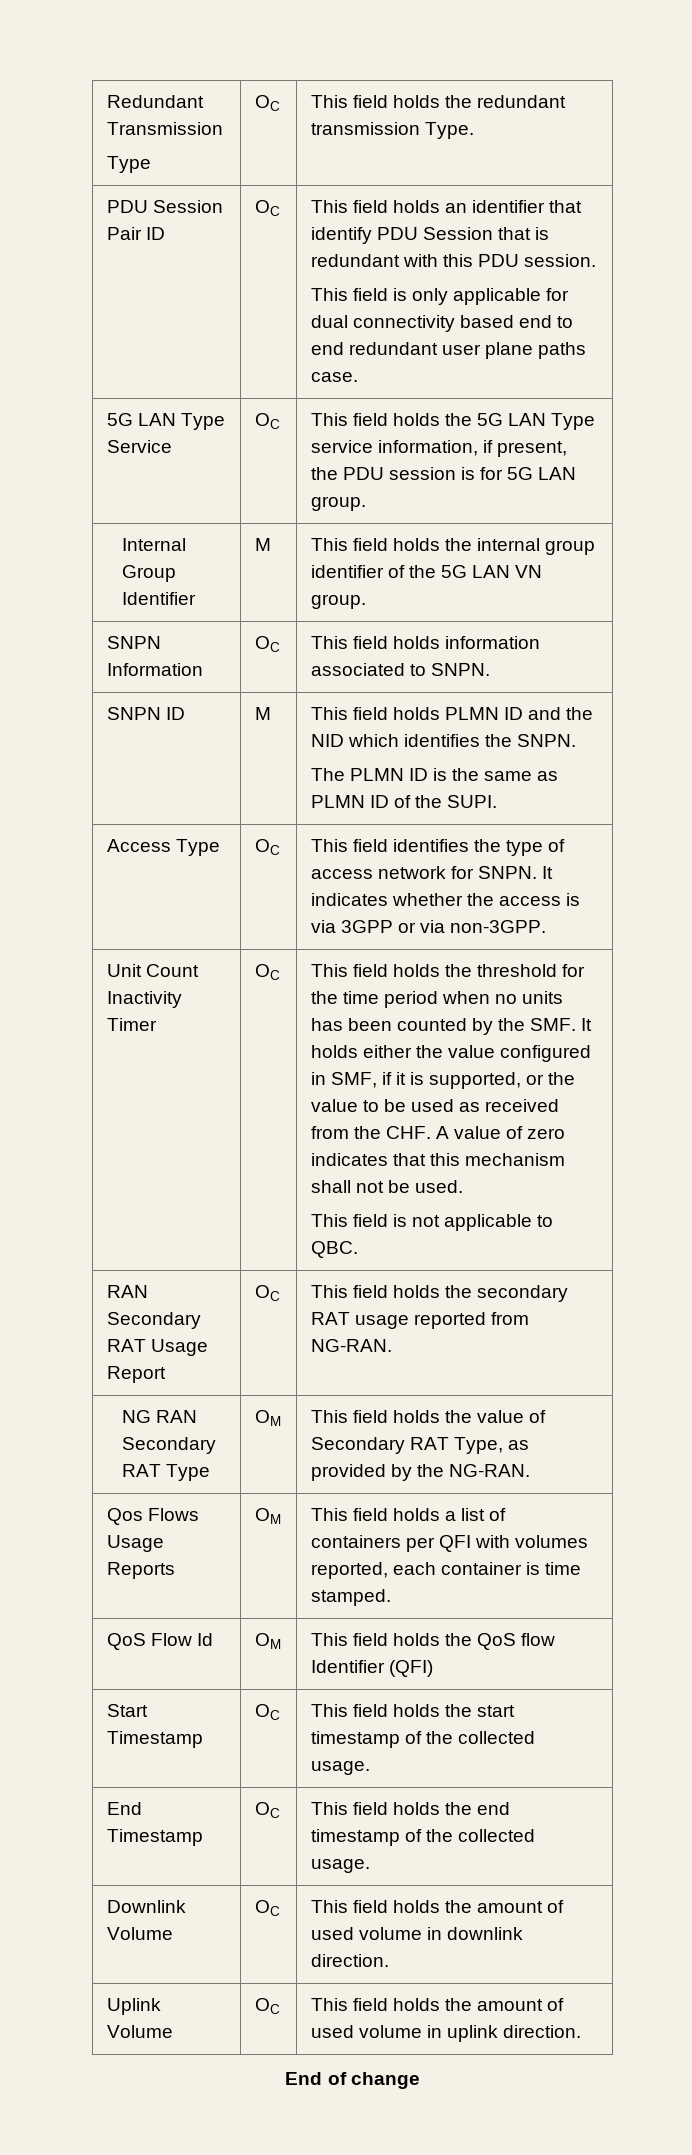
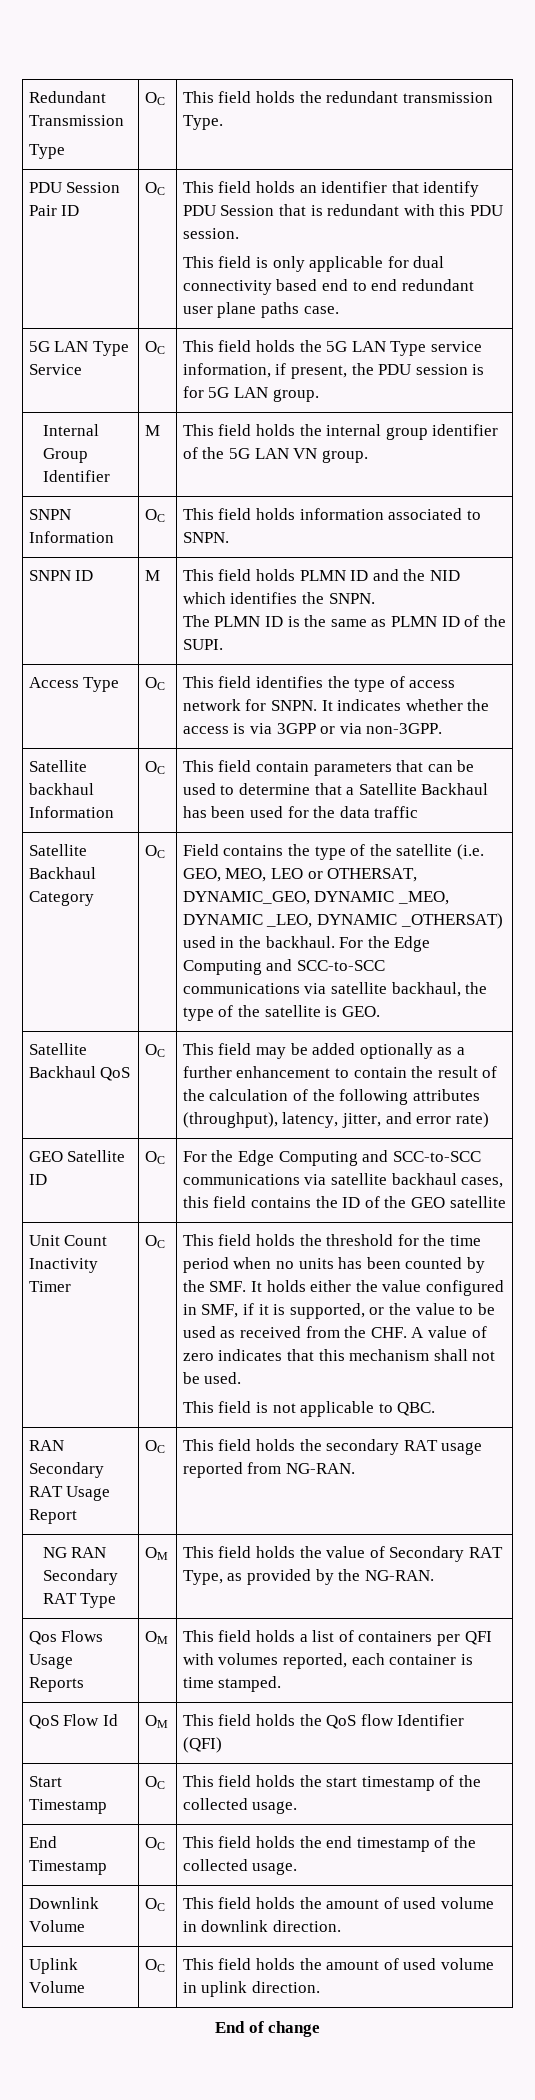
+ Satellite backhaul Information | OC | This field contain parameters that can be used to determine that a Satellite Backhaul has been used for the data traffic
+ Satellite Backhaul Category | OC | Field contains the type of the satellite (i.e. GEO, MEO, LEO or OTHERSAT, DYNAMIC_GEO, DYNAMIC _MEO, DYNAMIC _LEO, DYNAMIC _OTHERSAT) used in the backhaul. For the Edge Computing and SCC-to-SCC communications via satellite backhaul, the type of the satellite is GEO.
+ Satellite Backhaul QoS | OC | This field may be added optionally as a further enhancement to contain the result of the calculation of the following attributes (throughput), latency, jitter, and error rate)
+ GEO Satellite ID | OC | For the Edge Computing and SCC-to-SCC communications via satellite backhaul cases, this field contains the ID of the GEO satellite

